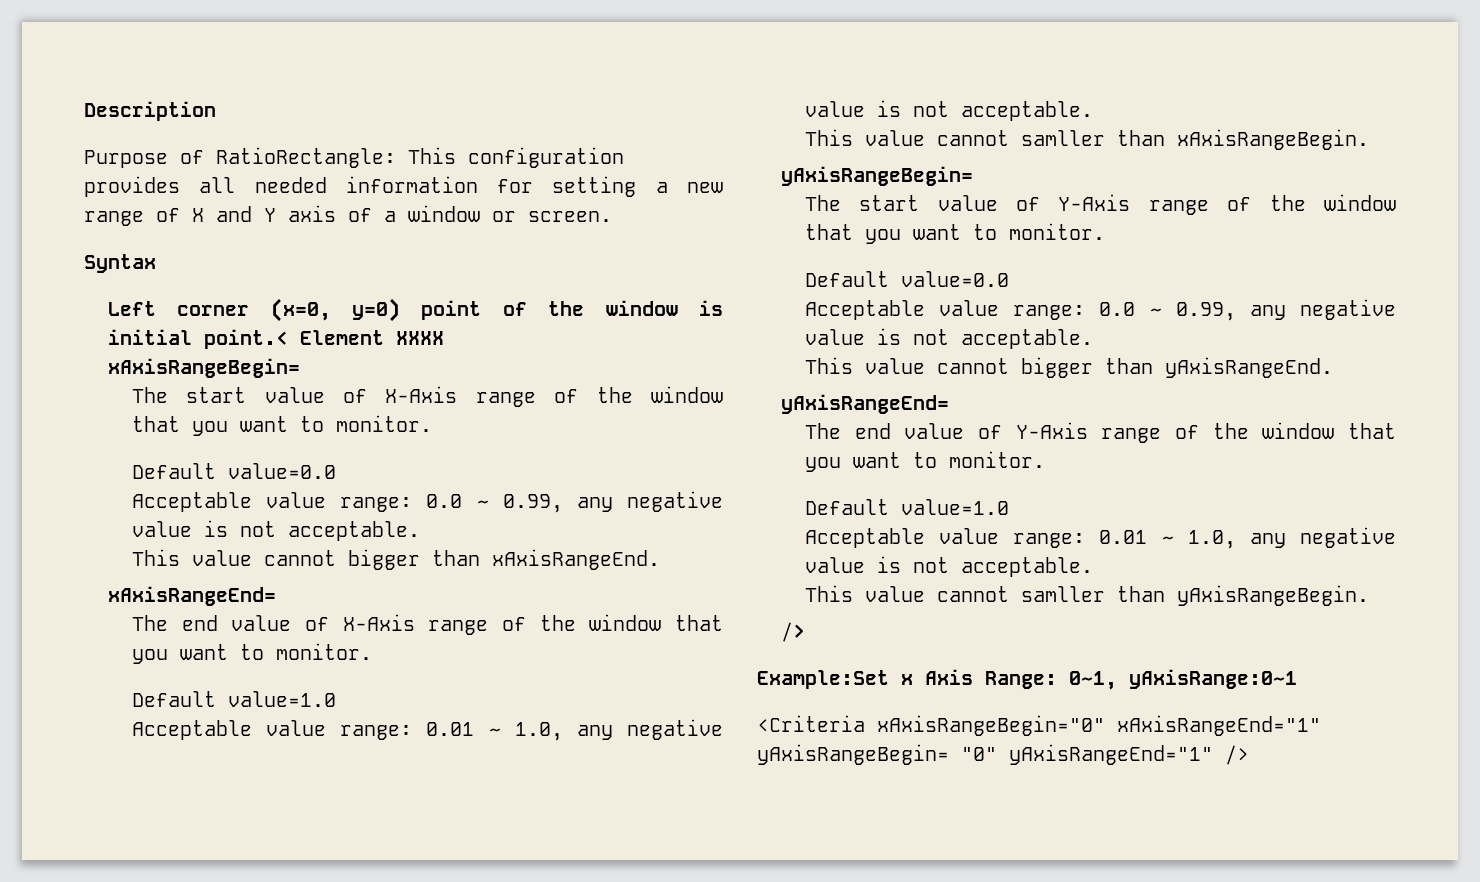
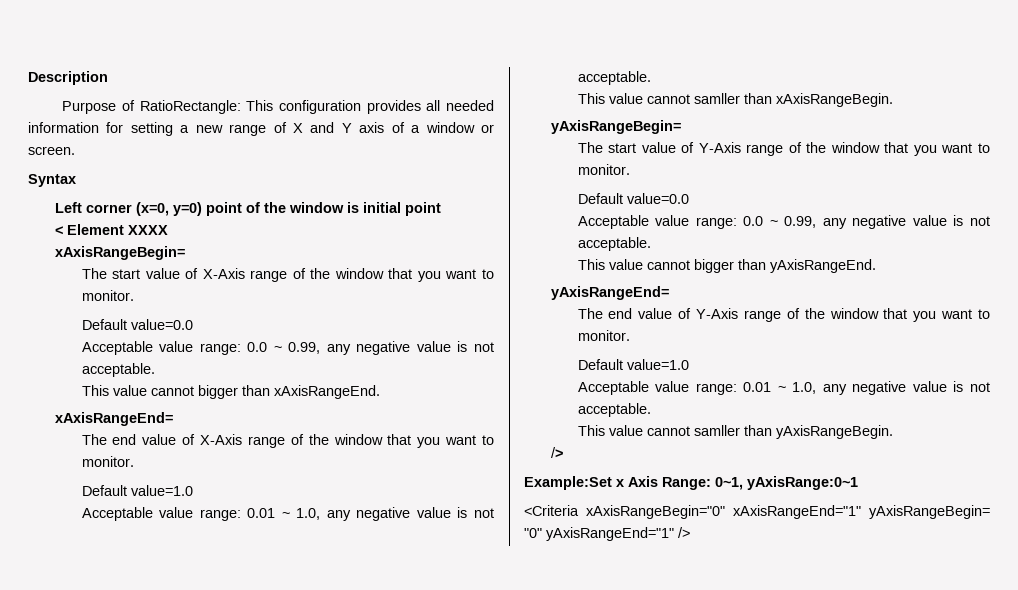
- Left corner (x=0, y=0) point of the window is initial point.< Element XXXX
+ Left corner (x=0, y=0) point of the window is initial point
+ < Element XXXX

